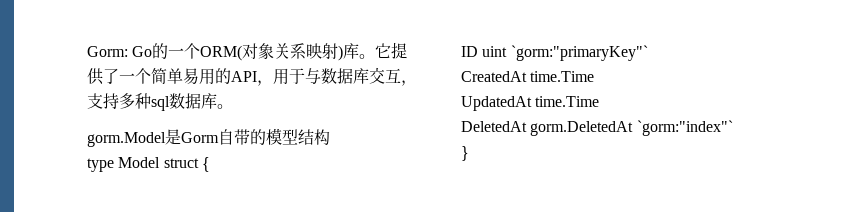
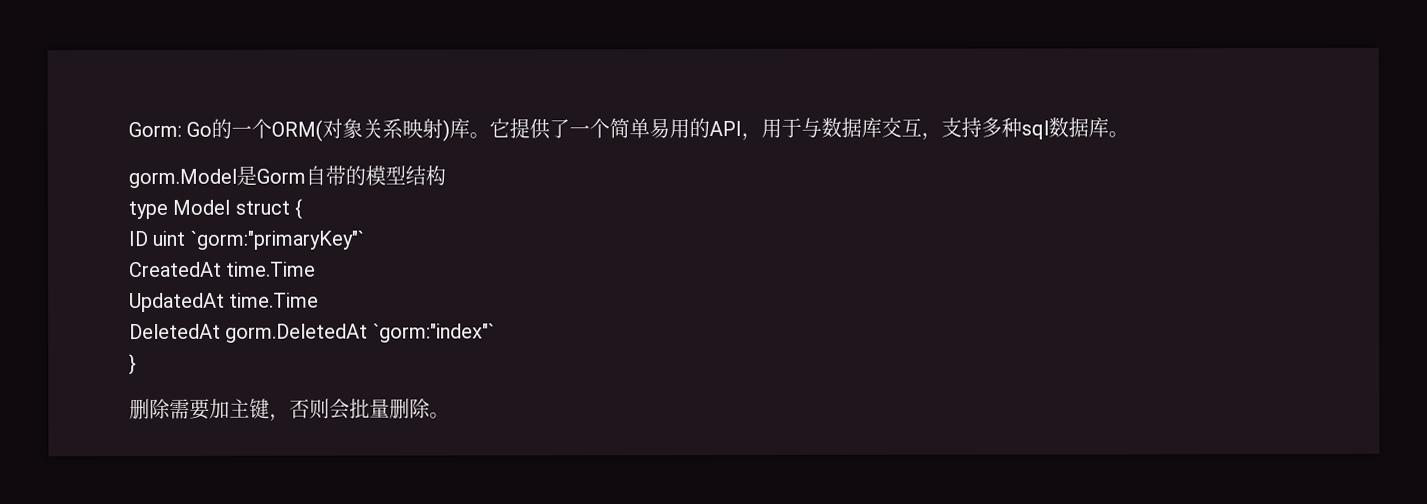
+ 删除需要加主键，否则会批量删除。

